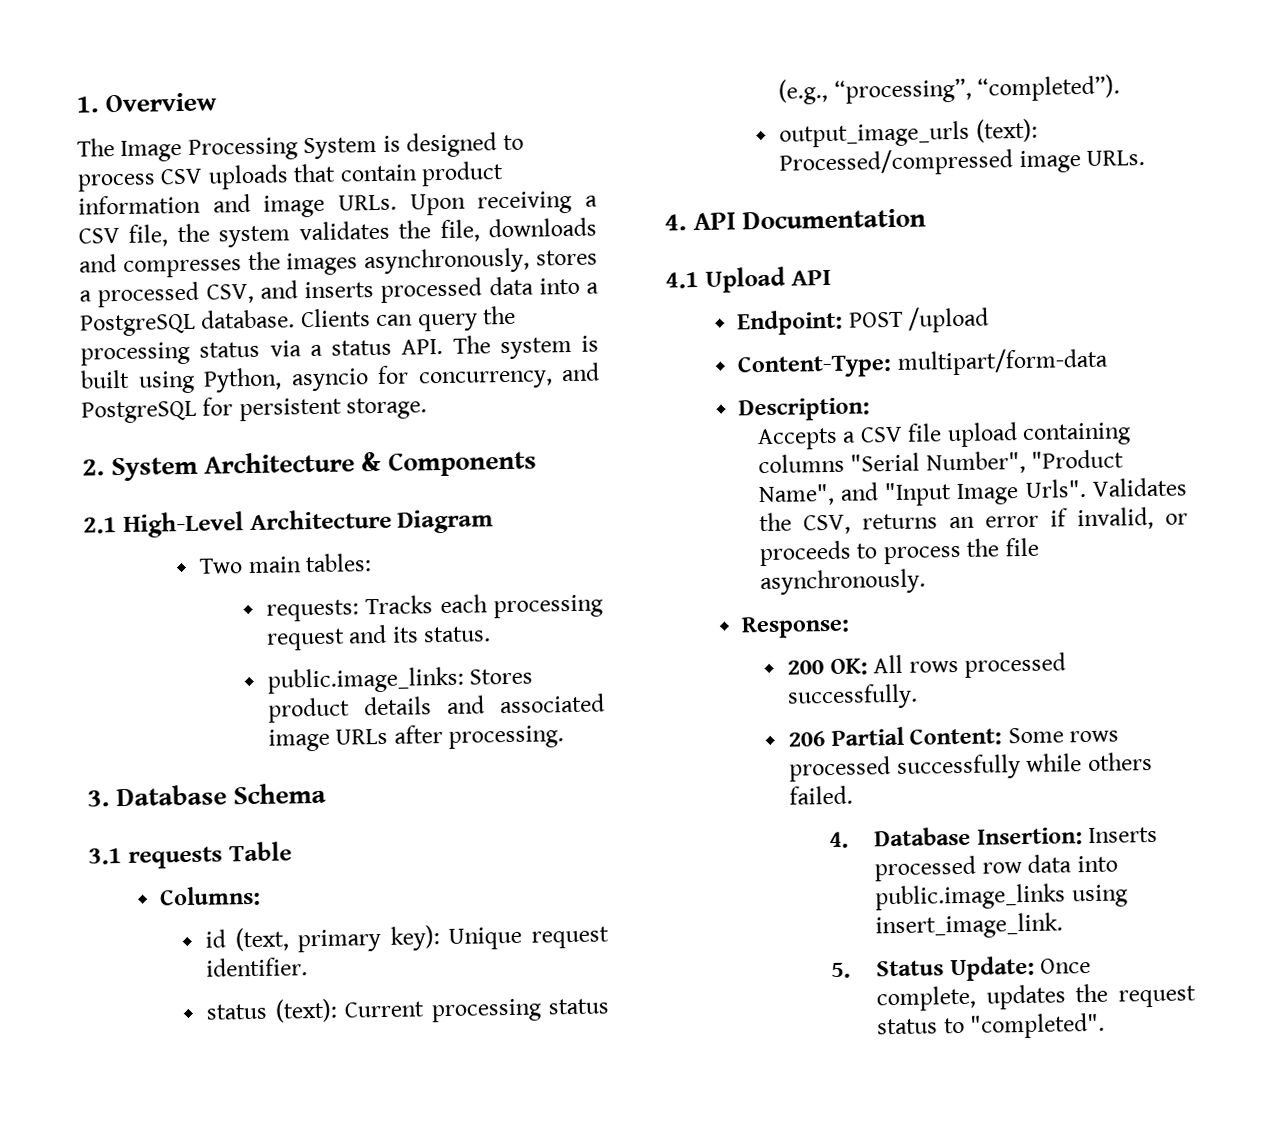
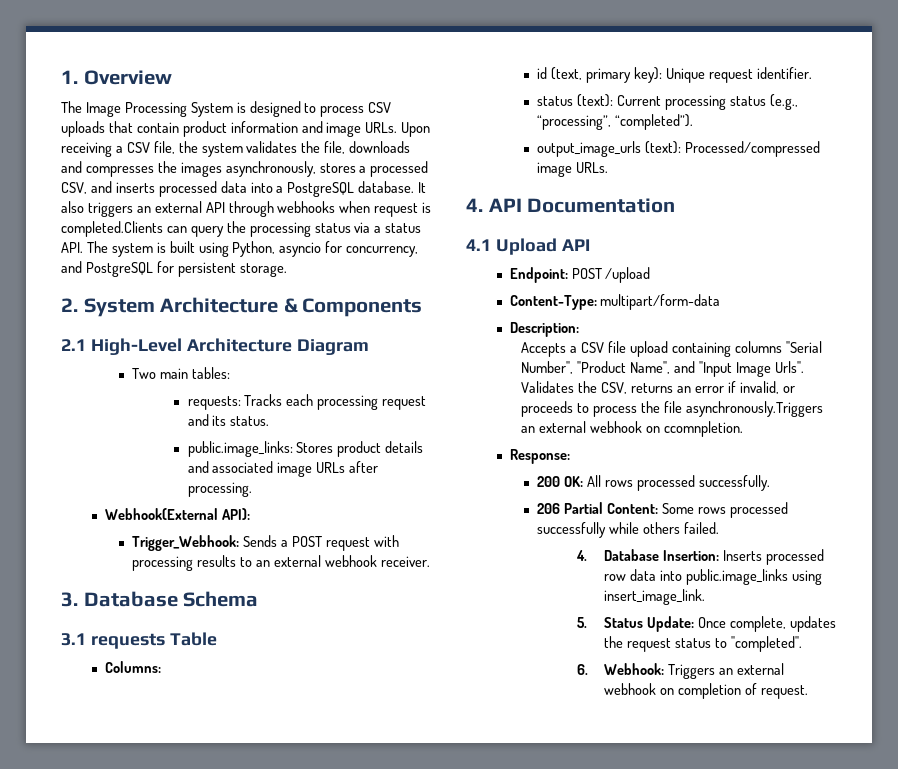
- Clients can query the processing status via a status API. The system is built using Python, asyncio for concurrency, and PostgreSQL for persistent storage.
+ It also triggers an external API through webhooks when request is completed.Clients can query the processing status via a status API. The system is built using Python, asyncio for concurrency, and PostgreSQL for persistent storage.
+ Webhook(External API):
+ Trigger_Webhook: Sends a POST request with processing results to an external webhook receiver.
- Validates the CSV, returns an error if invalid, or proceeds to process the file asynchronously.
+ Validates the CSV, returns an error if invalid, or proceeds to process the file asynchronously.Triggers an external webhook on ccomnpletion.
+ 6. Webhook: Triggers an external webhook on completion of request.

